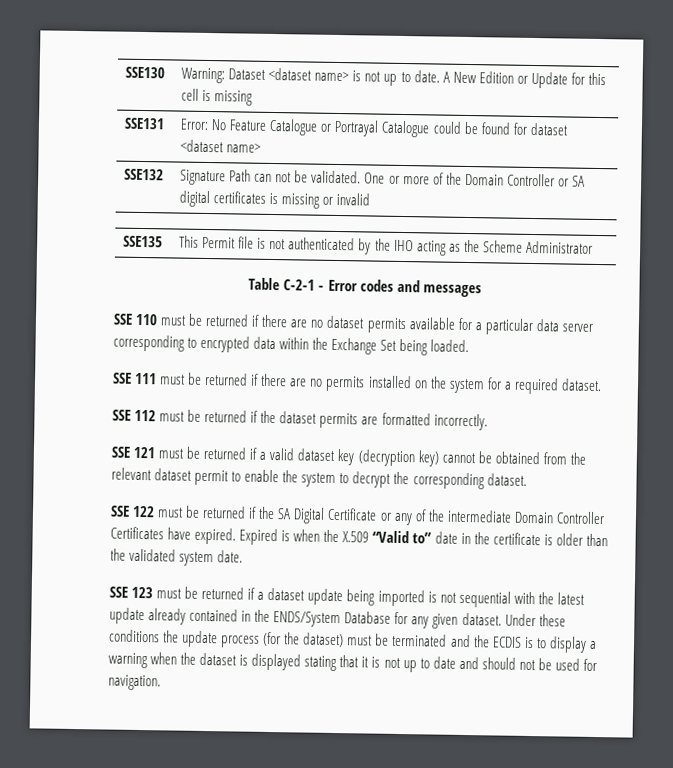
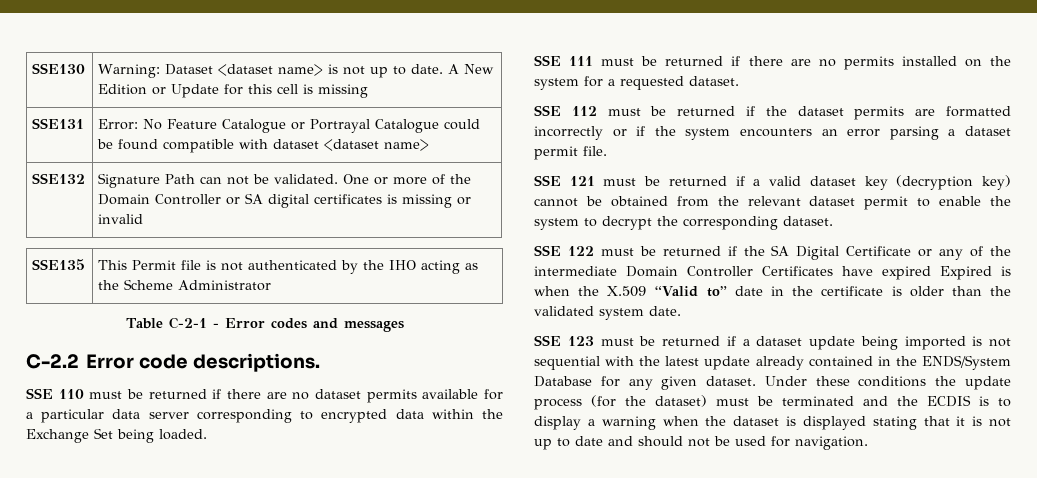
- SSE131 | Error: No Feature Catalogue or Portrayal Catalogue could be found for dataset <dataset name>
+ SSE131 | Error: No Feature Catalogue or Portrayal Catalogue could be found compatible with dataset <dataset name>
+ C-2.2 Error code descriptions.
- SSE 111 must be returned if there are no permits installed on the system for a required dataset.
+ SSE 111 must be returned if there are no permits installed on the system for a requested dataset.
- SSE 112 must be returned if the dataset permits are formatted incorrectly.
+ SSE 112 must be returned if the dataset permits are formatted incorrectly or if the system encounters an error parsing a dataset permit file.
- SSE 122 must be returned if the SA Digital Certificate or any of the intermediate Domain Controller Certificates have expired. Expired is when the X.509 “Valid to” date in the certificate is older than the validated system date.
+ SSE 122 must be returned if the SA Digital Certificate or any of the intermediate Domain Controller Certificates have expired Expired is when the X.509 “Valid to” date in the certificate is older than the validated system date.

